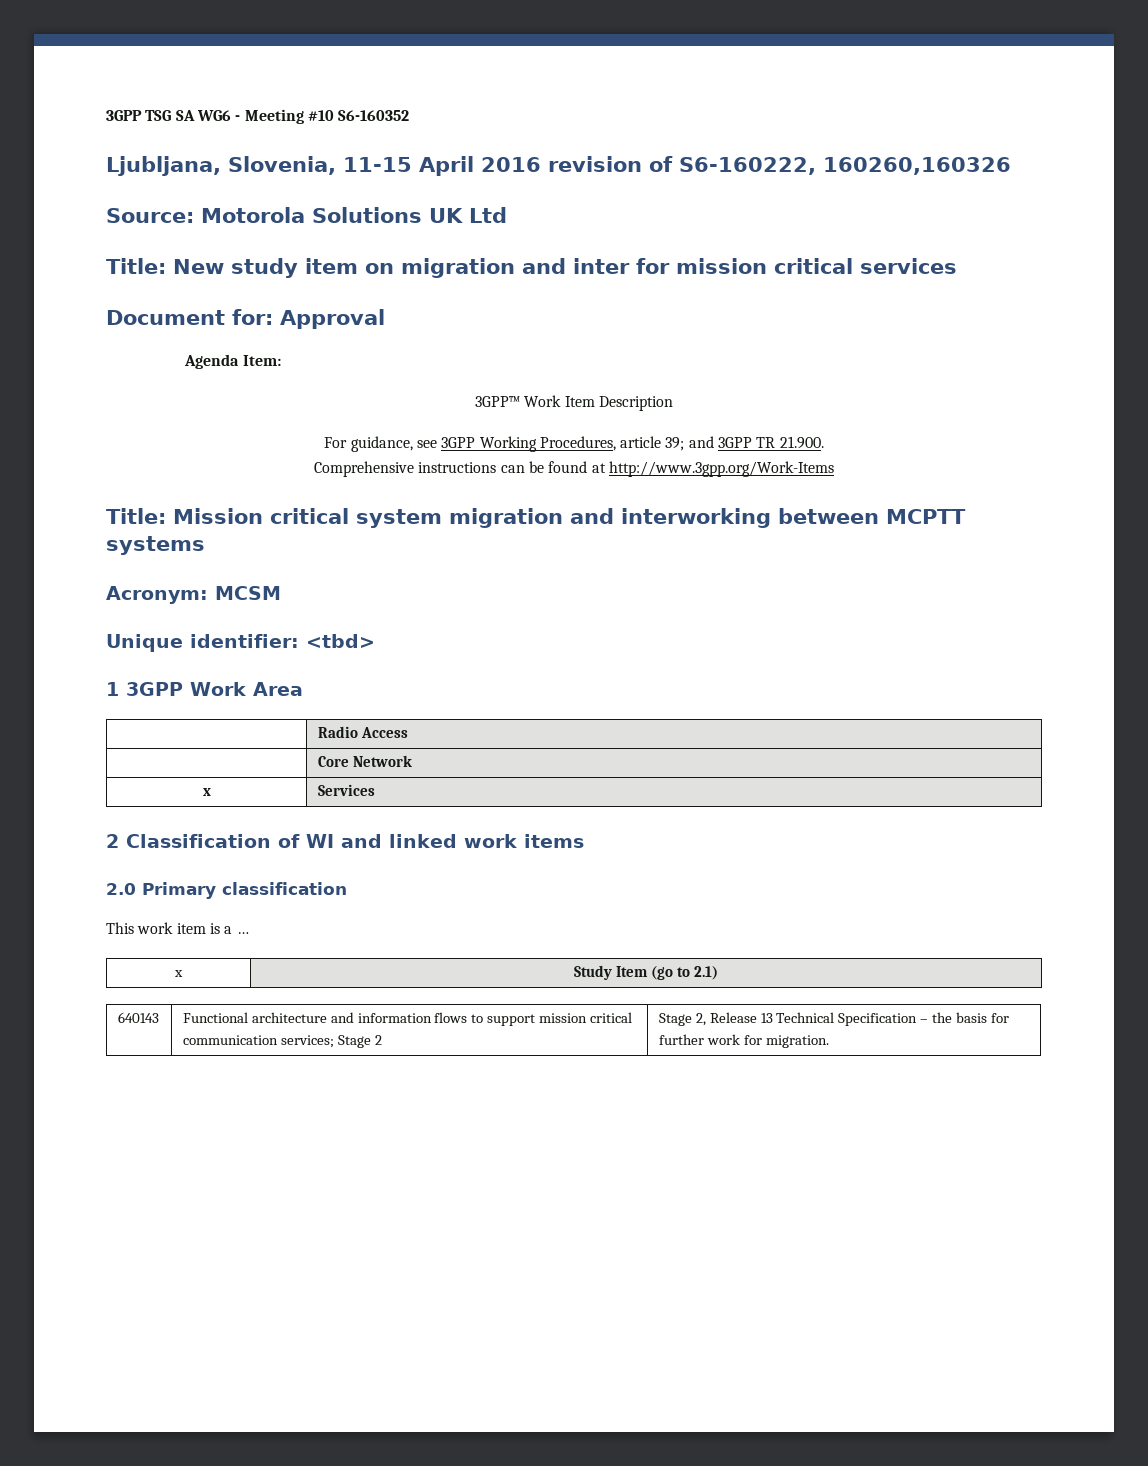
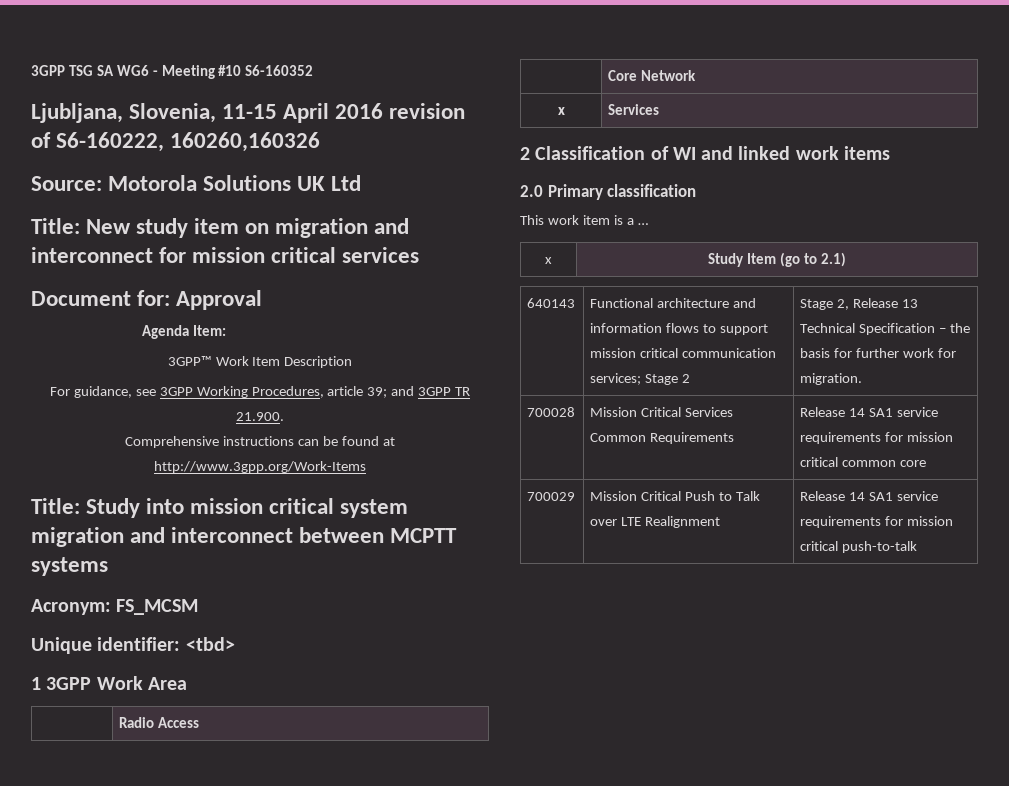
- Title: New study item on migration and inter for mission critical services
+ Title: New study item on migration and interconnect for mission critical services
- Title: Mission critical system migration and interworking between MCPTT systems
+ Title: Study into mission critical system migration and interconnect between MCPTT systems
- Acronym: MCSM
+ Acronym: FS_MCSM
+ 700028 | Mission Critical Services Common Requirements | Release 14 SA1 service requirements for mission critical common core
+ 700029 | Mission Critical Push to Talk over LTE Realignment | Release 14 SA1 service requirements for mission critical push-to-talk

